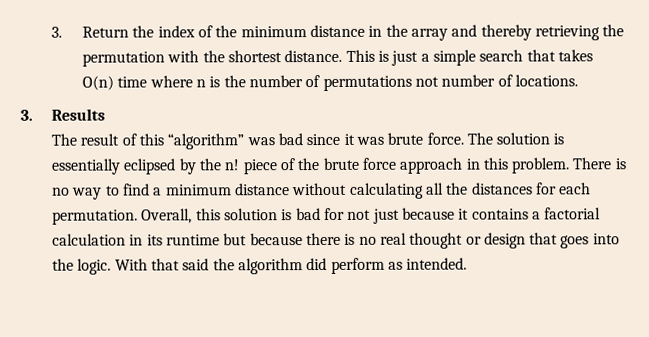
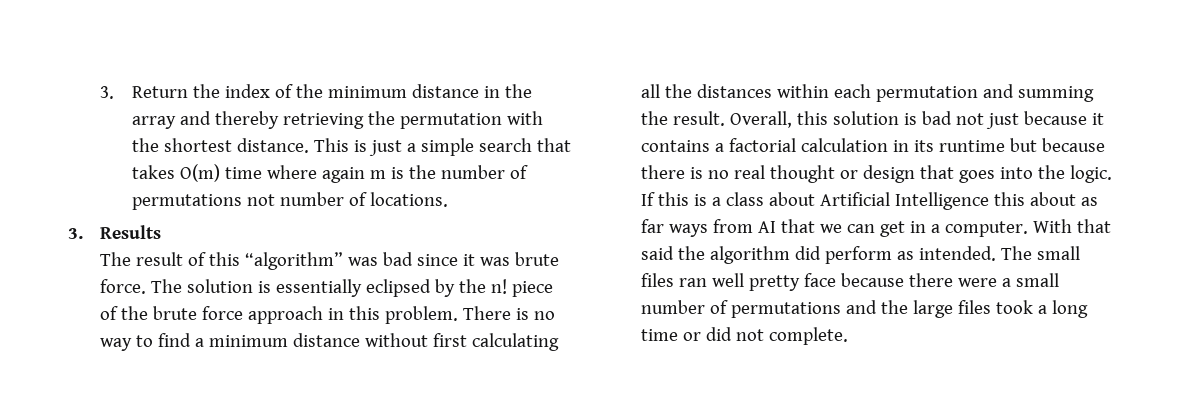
- This is just a simple search that takes O(n) time where n is the number of permutations not number of locations.
+ This is just a simple search that takes O(m) time where again m is the number of permutations not number of locations.
- There is no way to find a minimum distance without calculating all the distances for each permutation.
+ There is no way to find a minimum distance without first calculating all the distances within each permutation and summing the result.
- Overall, this solution is bad for not just because it contains a factorial calculation in its runtime but because there is no real thought or design that goes into the logic.
+ Overall, this solution is bad not just because it contains a factorial calculation in its runtime but because there is no real thought or design that goes into the logic.
+ If this is a class about Artificial Intelligence this about as far ways from AI that we can get in a computer.
+ The small files ran well pretty face because there were a small number of permutations and the large files took a long time or did not complete.

